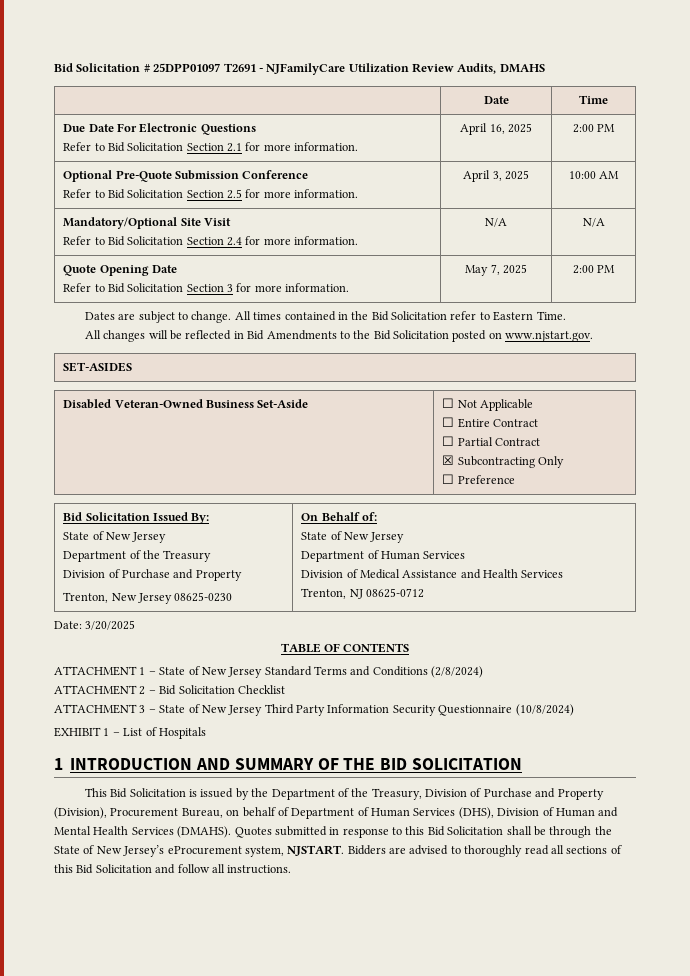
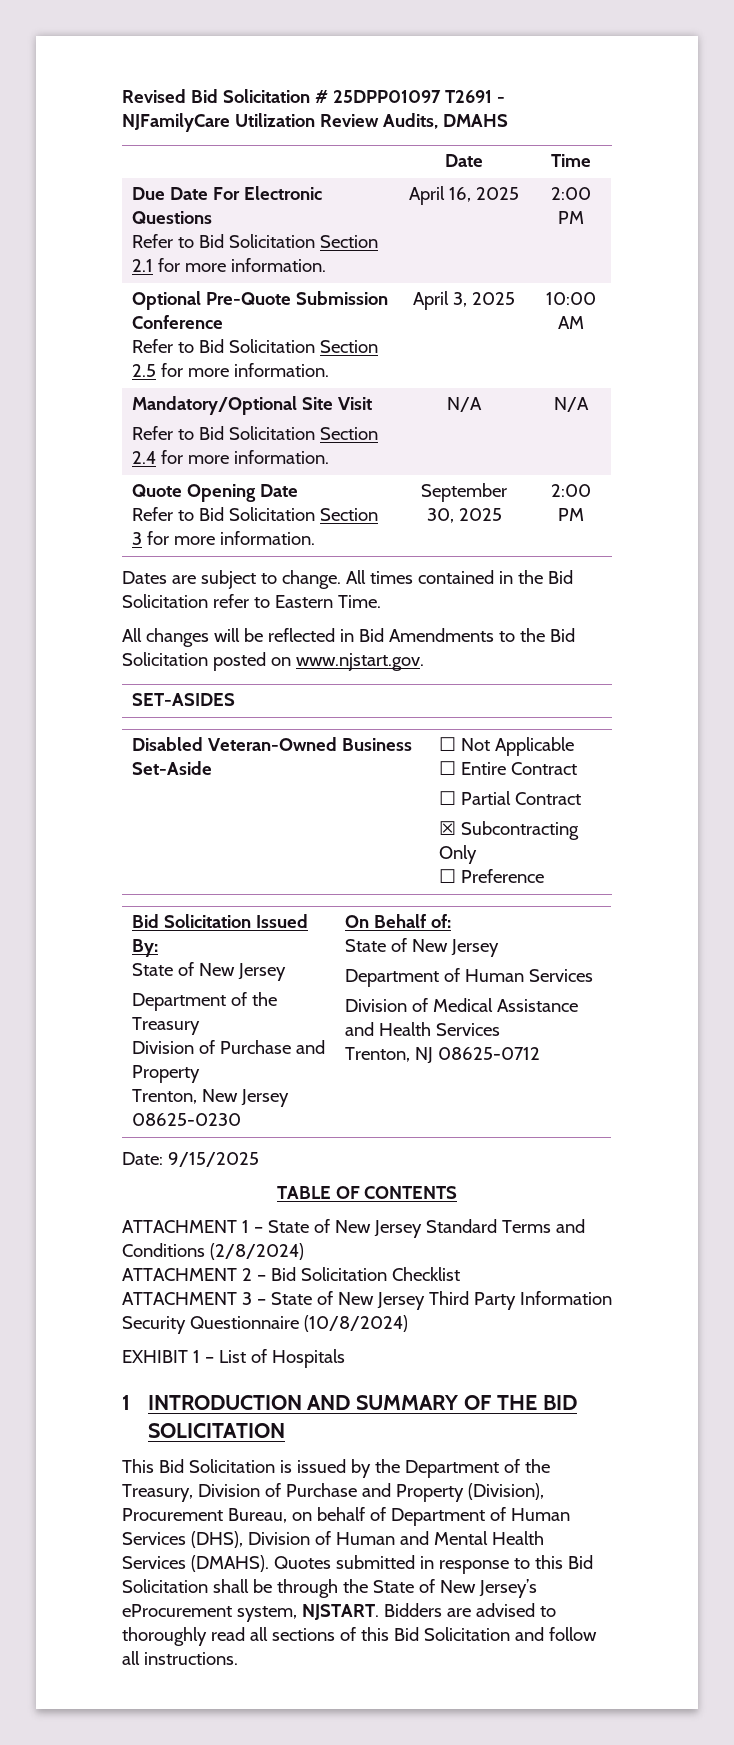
- Bid Solicitation # 25DPP01097 T2691 - NJFamilyCare Utilization Review Audits, DMAHS
+ Revised Bid Solicitation # 25DPP01097 T2691 - NJFamilyCare Utilization Review Audits, DMAHS
  Quote Opening Date
- Refer to Bid Solicitation Section 3 for more information. | May 7, 2025 | 2:00 PM
+ Refer to Bid Solicitation Section 3 for more information. | September 30, 2025 | 2:00 PM
- Date: 3/20/2025
+ Date: 9/15/2025

